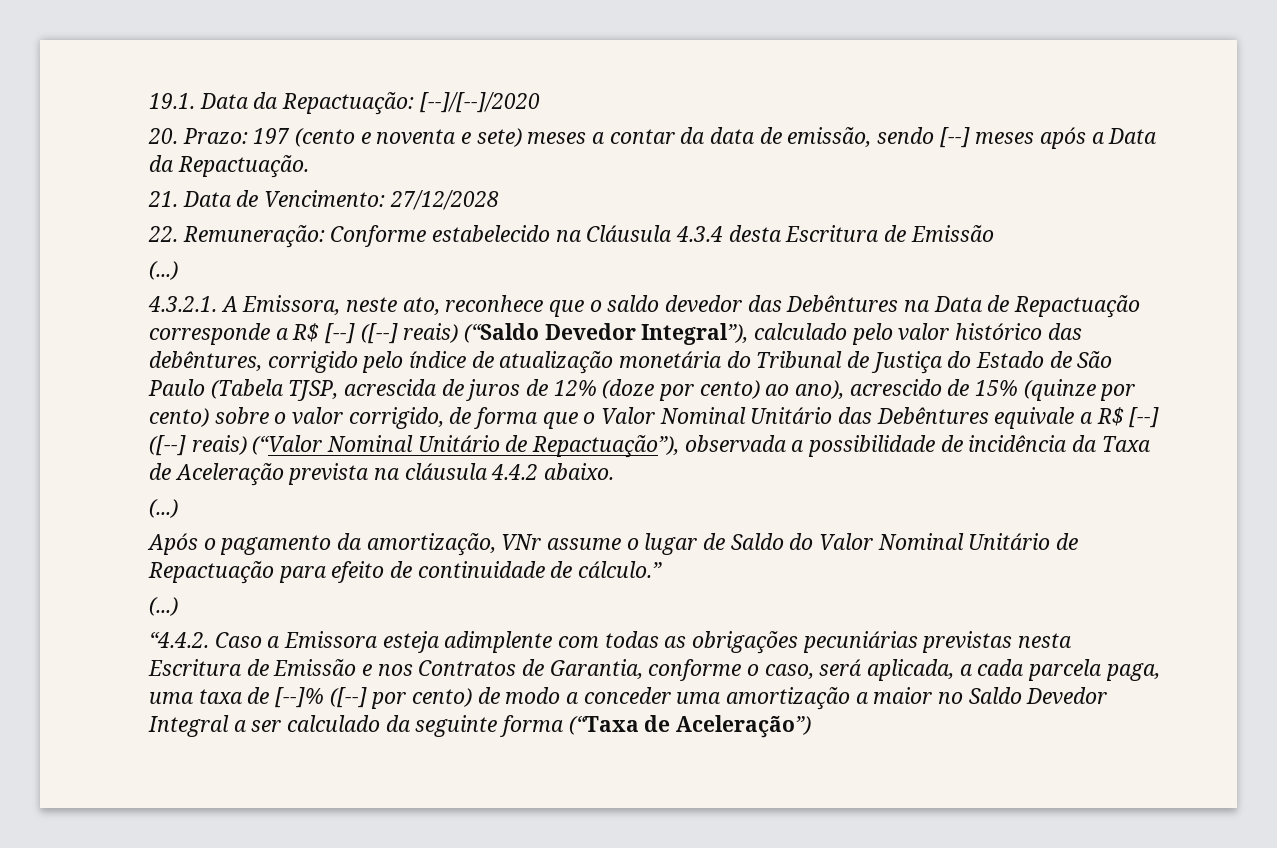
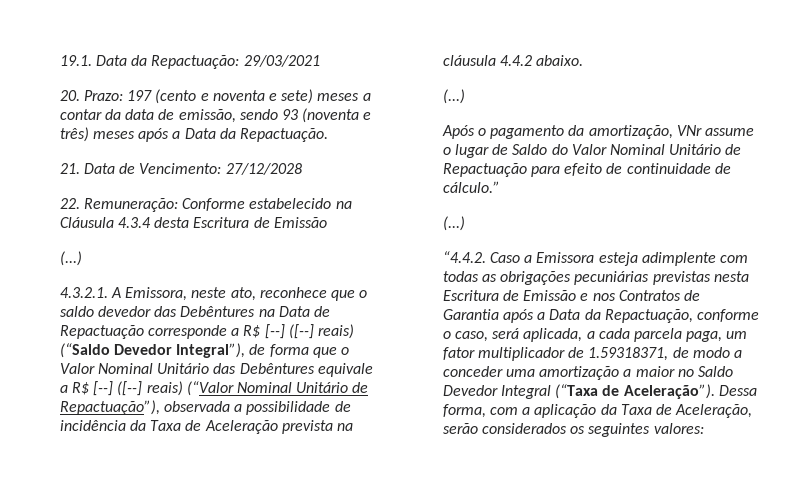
- 19.1. Data da Repactuação: [--]/[--]/2020
+ 19.1. Data da Repactuação: 29/03/2021
- 20. Prazo: 197 (cento e noventa e sete) meses a contar da data de emissão, sendo [--] meses após a Data da Repactuação.
+ 20. Prazo: 197 (cento e noventa e sete) meses a contar da data de emissão, sendo 93 (noventa e três) meses após a Data da Repactuação.
- 4.3.2.1. A Emissora, neste ato, reconhece que o saldo devedor das Debêntures na Data de Repactuação corresponde a R$ [--] ([--] reais) (“Saldo Devedor Integral”), calculado pelo valor histórico das debêntures, corrigido pelo índice de atualização monetária do Tribunal de Justiça do Estado de São Paulo (Tabela TJSP, acrescida de juros de 12% (doze por cento) ao ano), acrescido de 15% (quinze por cento) sobre o valor corrigido, de forma que o Valor Nominal Unitário das Debêntures equivale a R$ [--] ([--] reais) (“Valor Nominal Unitário de Repactuação”), observada a possibilidade de incidência da Taxa de Aceleração prevista na cláusula 4.4.2 abaixo.
+ 4.3.2.1. A Emissora, neste ato, reconhece que o saldo devedor das Debêntures na Data de Repactuação corresponde a R$ [--] ([--] reais) (“Saldo Devedor Integral”), de forma que o Valor Nominal Unitário das Debêntures equivale a R$ [--] ([--] reais) (“Valor Nominal Unitário de Repactuação”), observada a possibilidade de incidência da Taxa de Aceleração prevista na cláusula 4.4.2 abaixo.
- “4.4.2. Caso a Emissora esteja adimplente com todas as obrigações pecuniárias previstas nesta Escritura de Emissão e nos Contratos de Garantia, conforme o caso, será aplicada, a cada parcela paga, uma taxa de [--]% ([--] por cento) de modo a conceder uma amortização a maior no Saldo Devedor Integral a ser calculado da seguinte forma (“Taxa de Aceleração”)
+ “4.4.2. Caso a Emissora esteja adimplente com todas as obrigações pecuniárias previstas nesta Escritura de Emissão e nos Contratos de Garantia após a Data da Repactuação, conforme o caso, será aplicada, a cada parcela paga, um fator multiplicador de 1.59318371, de modo a conceder uma amortização a maior no Saldo Devedor Integral (“Taxa de Aceleração”). Dessa forma, com a aplicação da Taxa de Aceleração, serão considerados os seguintes valores:

